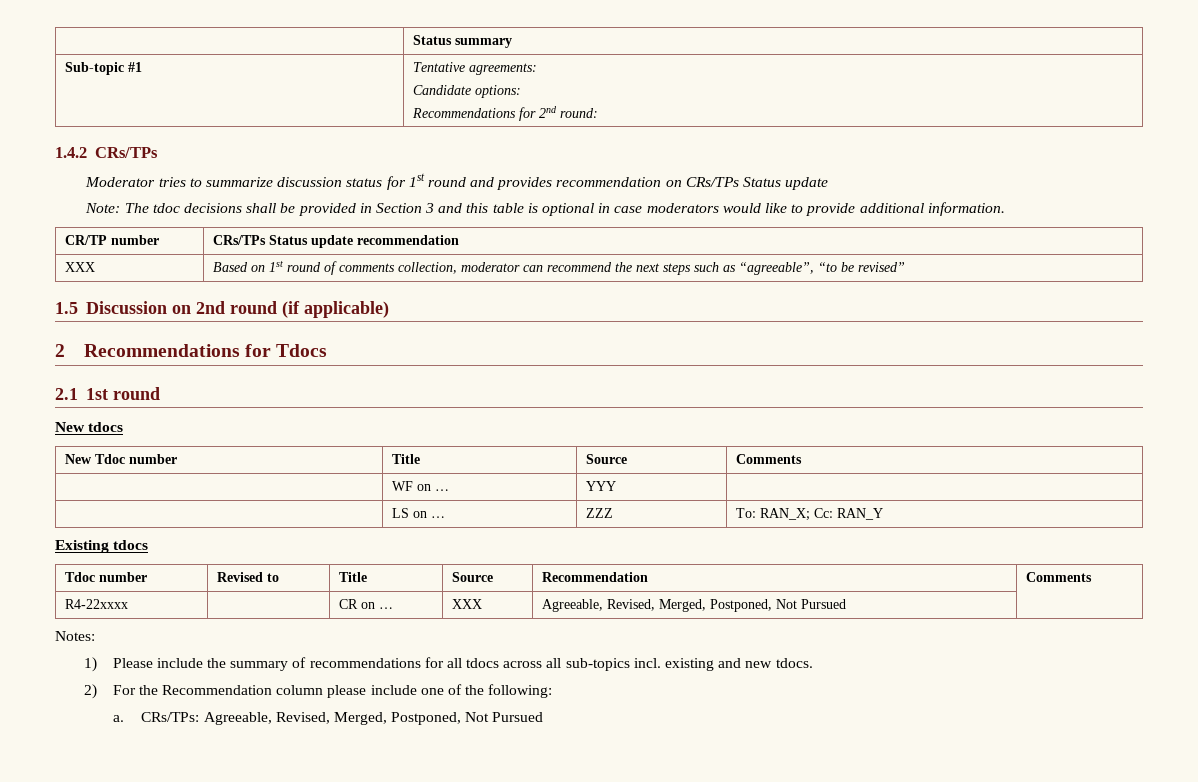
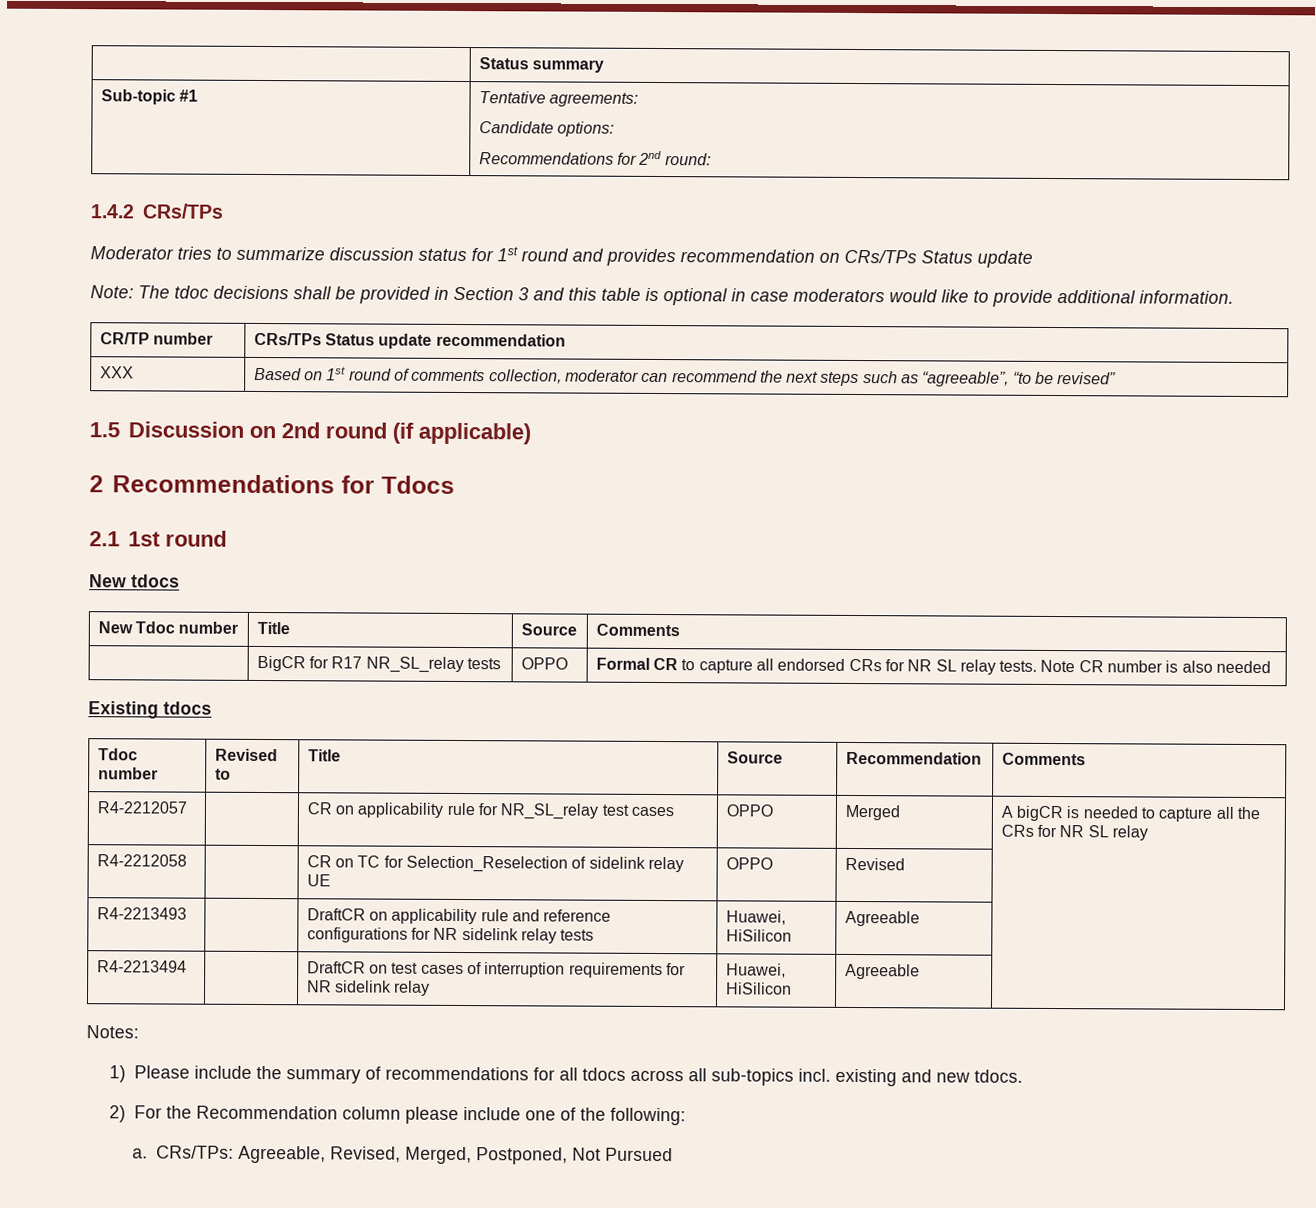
- | WF on … | YYY |
- | LS on … | ZZZ | To: RAN_X; Cc: RAN_Y
+ | BigCR for R17 NR_SL_relay tests | OPPO | Formal CR to capture all endorsed CRs for NR SL relay tests. Note CR number is also needed
- R4-22xxxx | | CR on … | XXX | Agreeable, Revised, Merged, Postponed, Not Pursued |
+ R4-2212057 | | CR on applicability rule for NR_SL_relay test cases | OPPO | Merged | A bigCR is needed to capture all the CRs for NR SL relay
+ R4-2212058 | | CR on TC for Selection_Reselection of sidelink relay UE | OPPO | Revised |
+ R4-2213493 | | DraftCR on applicability rule and reference configurations for NR sidelink relay tests | Huawei, HiSilicon | Agreeable |
+ R4-2213494 | | DraftCR on test cases of interruption requirements for NR sidelink relay | Huawei, HiSilicon | Agreeable |

